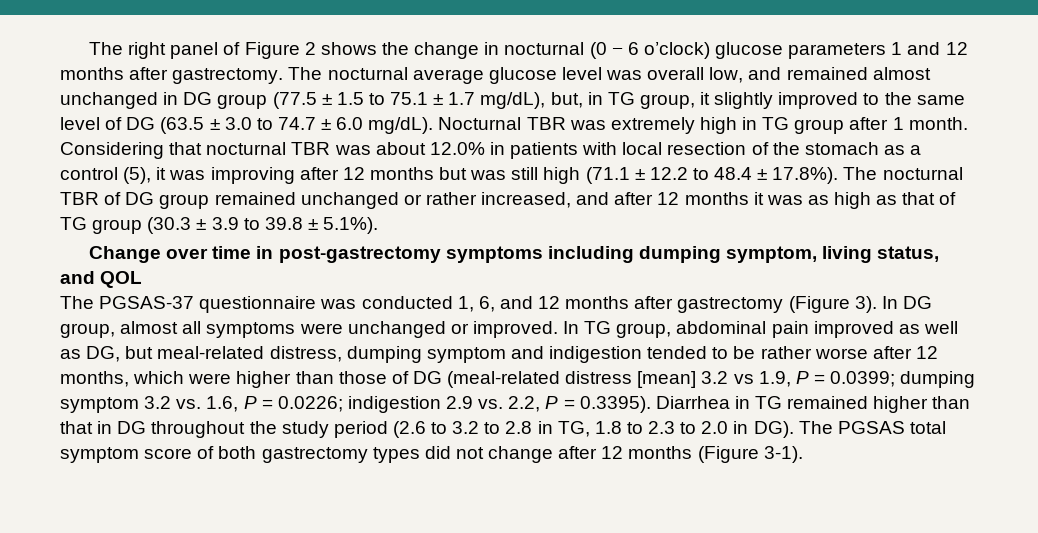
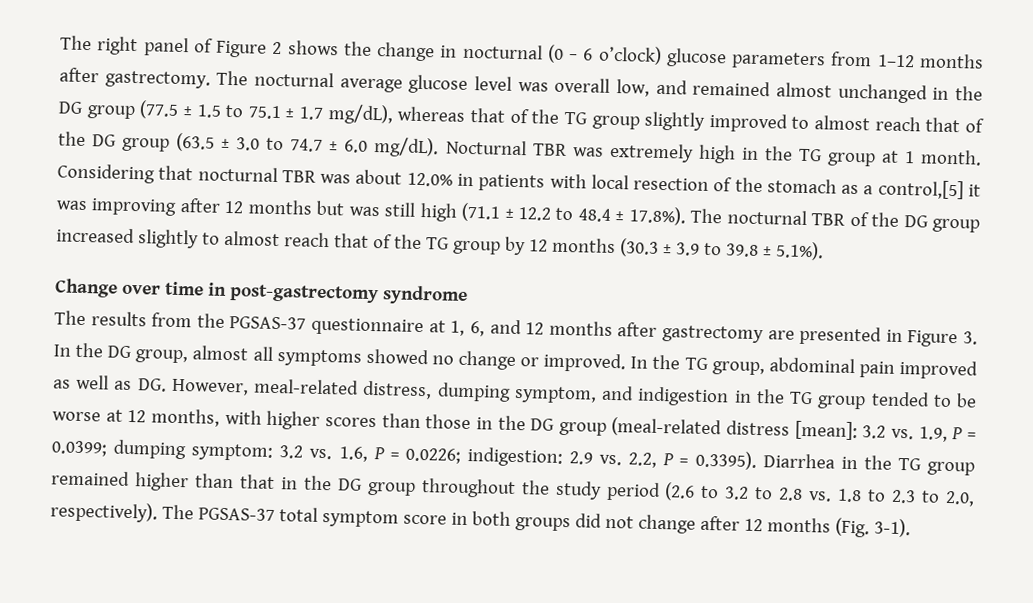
- The right panel of Figure 2 shows the change in nocturnal (0 − 6 o’clock) glucose parameters 1 and 12 months after gastrectomy.
+ The right panel of Figure 2 shows the change in nocturnal (0 − 6 o’clock) glucose parameters from 1–12 months after gastrectomy.
- The nocturnal average glucose level was overall low, and remained almost unchanged in DG group (77.5 ± 1.5 to 75.1 ± 1.7 mg/dL), but, in TG group, it slightly improved to the same level of DG (63.5 ± 3.0 to 74.7 ± 6.0 mg/dL).
+ The nocturnal average glucose level was overall low, and remained almost unchanged in the DG group (77.5 ± 1.5 to 75.1 ± 1.7 mg/dL), whereas that of the TG group slightly improved to almost reach that of the DG group (63.5 ± 3.0 to 74.7 ± 6.0 mg/dL).
- Nocturnal TBR was extremely high in TG group after 1 month.
+ Nocturnal TBR was extremely high in the TG group at 1 month.
- Considering that nocturnal TBR was about 12.0% in patients with local resection of the stomach as a control (5), it was improving after 12 months but was still high (71.1 ± 12.2 to 48.4 ± 17.8%). The nocturnal TBR of DG group remained unchanged or rather increased, and after 12 months it was as high as that of TG group (30.3 ± 3.9 to 39.8 ± 5.1%).
+ Considering that nocturnal TBR was about 12.0% in patients with local resection of the stomach as a control,[5] it was improving after 12 months but was still high (71.1 ± 12.2 to 48.4 ± 17.8%). The nocturnal TBR of the DG group increased slightly to almost reach that of the TG group by 12 months (30.3 ± 3.9 to 39.8 ± 5.1%).
- Change over time in post-gastrectomy symptoms including dumping symptom, living status, and QOL
- The PGSAS-37 questionnaire was conducted 1, 6, and 12 months after gastrectomy (Figure 3). In DG group, almost all symptoms were unchanged or improved.
+ Change over time in post-gastrectomy syndrome
+ The results from the PGSAS-37 questionnaire at 1, 6, and 12 months after gastrectomy are presented in Figure 3. In the DG group, almost all symptoms showed no change or improved.
- In TG group, abdominal pain improved as well as DG, but meal-related distress, dumping symptom and indigestion tended to be rather worse after 12 months, which were higher than those of DG (meal-related distress [mean] 3.2 vs 1.9, P = 0.0399; dumping symptom 3.2 vs. 1.6, P = 0.0226; indigestion 2.9 vs. 2.2, P = 0.3395). Diarrhea in TG remained higher than that in DG throughout the study period (2.6 to 3.2 to 2.8 in TG, 1.8 to 2.3 to 2.0 in DG). The PGSAS total symptom score of both gastrectomy types did not change after 12 months (Figure 3-1).
+ In the TG group, abdominal pain improved as well as DG. However, meal-related distress, dumping symptom, and indigestion in the TG group tended to be worse at 12 months, with higher scores than those in the DG group (meal-related distress [mean]: 3.2 vs. 1.9, P = 0.0399; dumping symptom: 3.2 vs. 1.6, P = 0.0226; indigestion: 2.9 vs. 2.2, P = 0.3395). Diarrhea in the TG group remained higher than that in the DG group throughout the study period (2.6 to 3.2 to 2.8 vs. 1.8 to 2.3 to 2.0, respectively). The PGSAS-37 total symptom score in both groups did not change after 12 months (Fig. 3-1).

